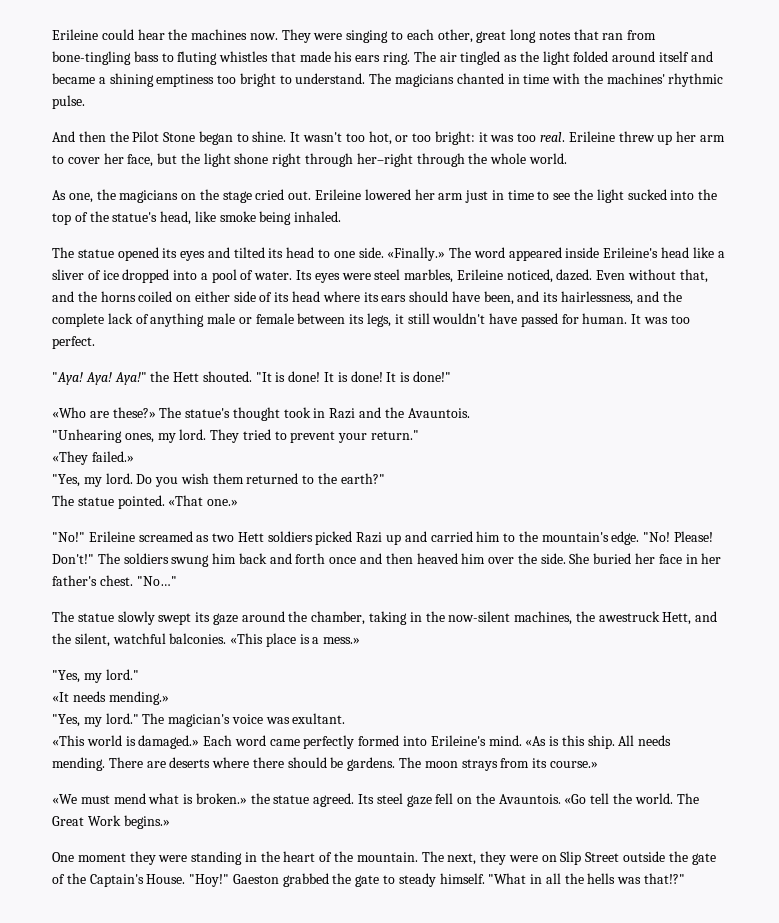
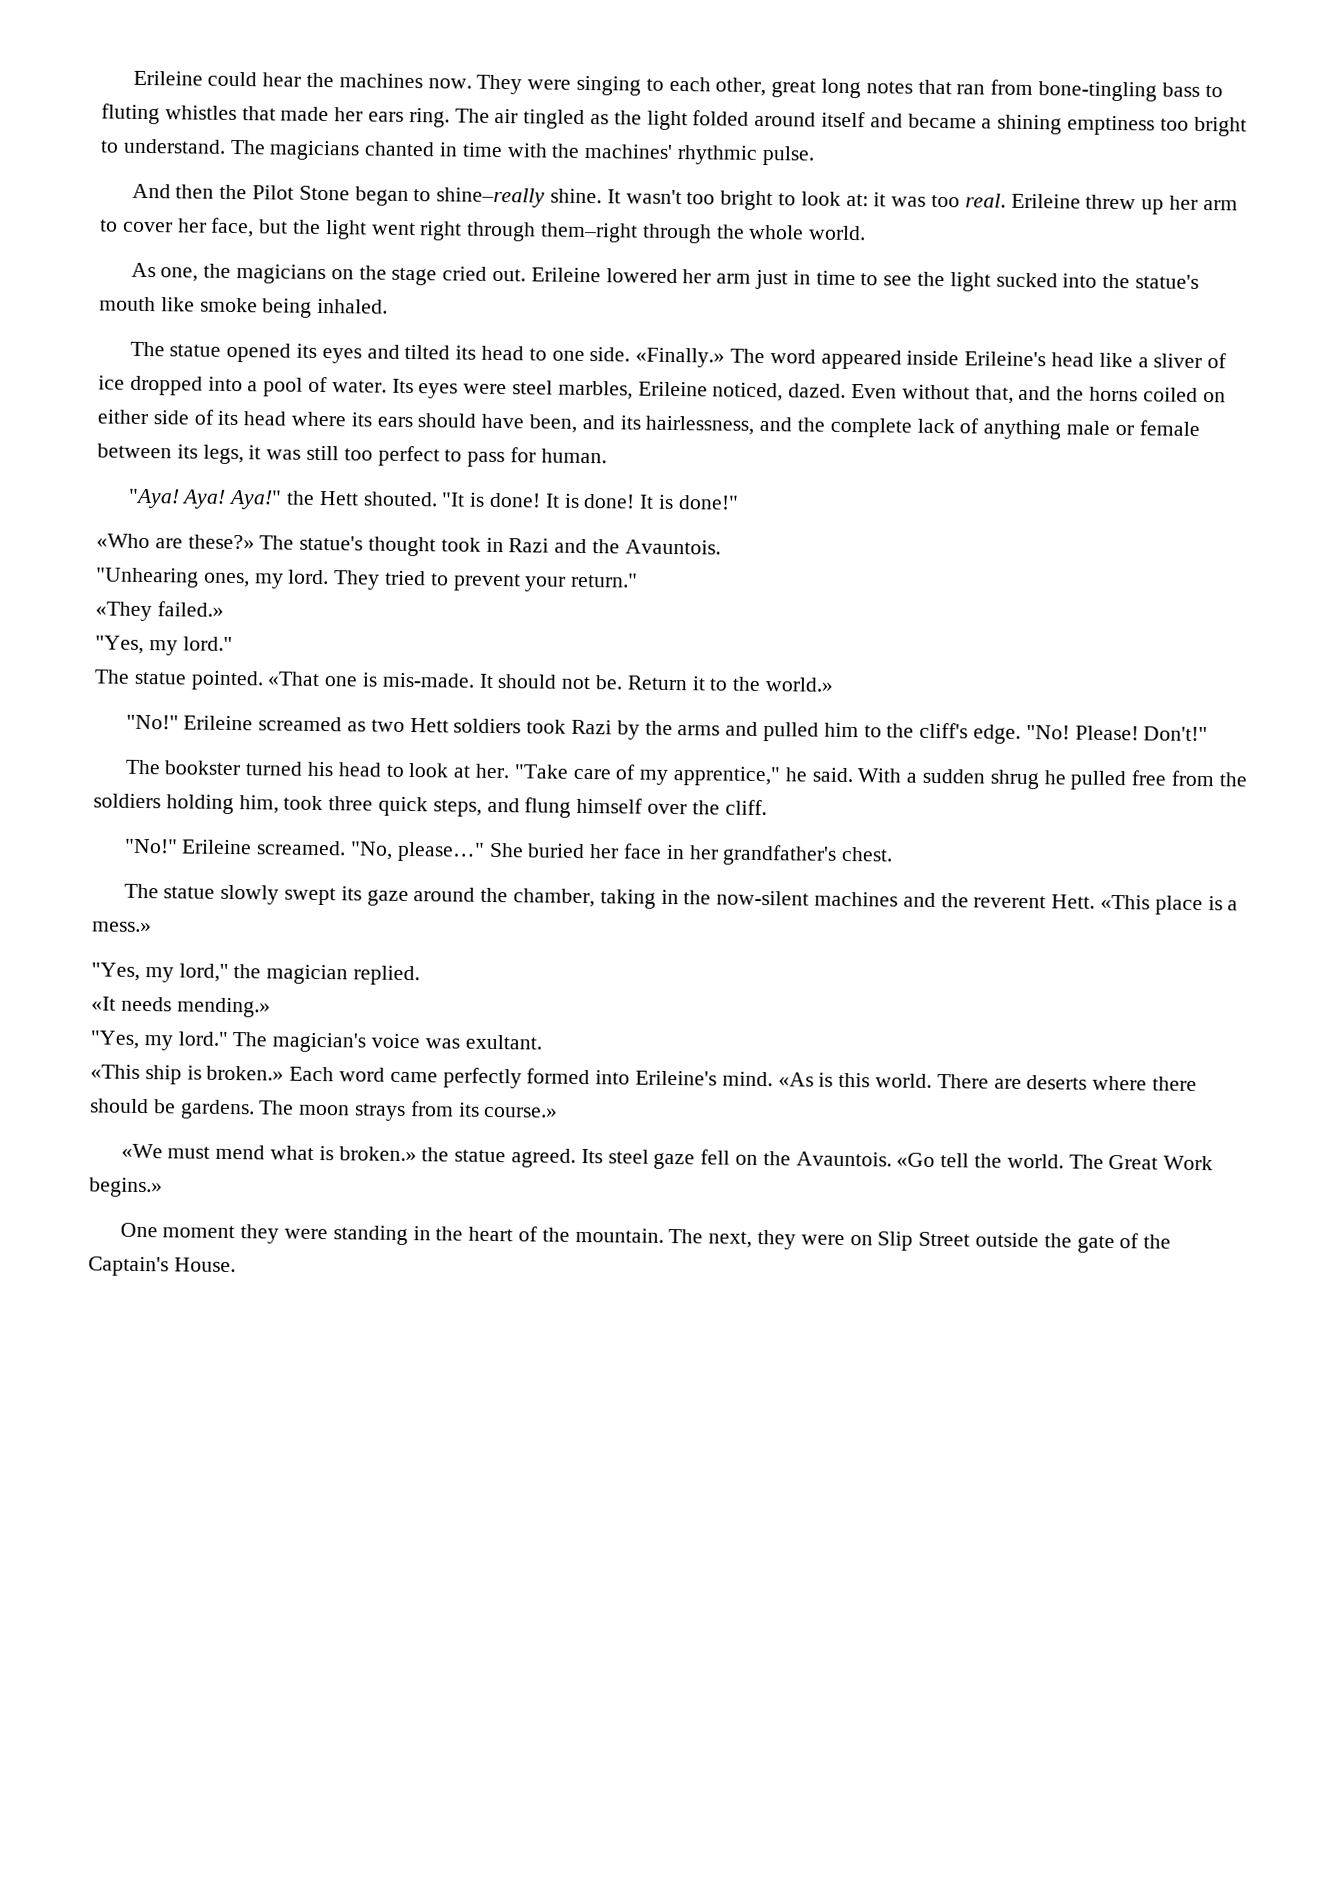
- They were singing to each other, great long notes that ran from bone-tingling bass to fluting whistles that made his ears ring.
+ They were singing to each other, great long notes that ran from bone-tingling bass to fluting whistles that made her ears ring.
- And then the Pilot Stone began to shine.
+ And then the Pilot Stone began to shine–really shine.
- It wasn't too hot, or too bright: it was too real.
+ It wasn't too bright to look at: it was too real.
- Erileine threw up her arm to cover her face, but the light shone right through her–right through the whole world.
+ Erileine threw up her arm to cover her face, but the light went right through them–right through the whole world.
- Erileine lowered her arm just in time to see the light sucked into the top of the statue's head, like smoke being inhaled.
+ Erileine lowered her arm just in time to see the light sucked into the statue's mouth like smoke being inhaled.
- Even without that, and the horns coiled on either side of its head where its ears should have been, and its hairlessness, and the complete lack of anything male or female between its legs, it still wouldn't have passed for human. It was too perfect.
+ Even without that, and the horns coiled on either side of its head where its ears should have been, and its hairlessness, and the complete lack of anything male or female between its legs, it was still too perfect to pass for human.
  «They failed.»
- "Yes, my lord. Do you wish them returned to the earth?"
- The statue pointed. «That one.»
+ "Yes, my lord."
+ The statue pointed. «That one is mis-made. It should not be. Return it to the world.»
- Erileine screamed as two Hett soldiers picked Razi up and carried him to the mountain's edge.
+ Erileine screamed as two Hett soldiers took Razi by the arms and pulled him to the cliff's edge.
- Don't!" The soldiers swung him back and forth once and then heaved him over the side.
+ Don't!"
+ The bookster turned his head to look at her. "Take care of my apprentice," he said. With a sudden shrug he pulled free from the soldiers holding him, took three quick steps, and flung himself over the cliff.
+ "No!" Erileine screamed. "No, please…"
- She buried her face in her father's chest. "No…"
+ She buried her face in her grandfather's chest.
- The statue slowly swept its gaze around the chamber, taking in the now-silent machines, the awestruck Hett, and the silent, watchful balconies.
+ The statue slowly swept its gaze around the chamber, taking in the now-silent machines and the reverent Hett.
  «This place is a mess.»
- "Yes, my lord."
+ "Yes, my lord," the magician replied.
- «This world is damaged.»
+ «This ship is broken.»
- «As is this ship. All needs mending.
+ «As is this world.
- "Hoy!" Gaeston grabbed the gate to steady himself. "What in all the hells was that!?"

